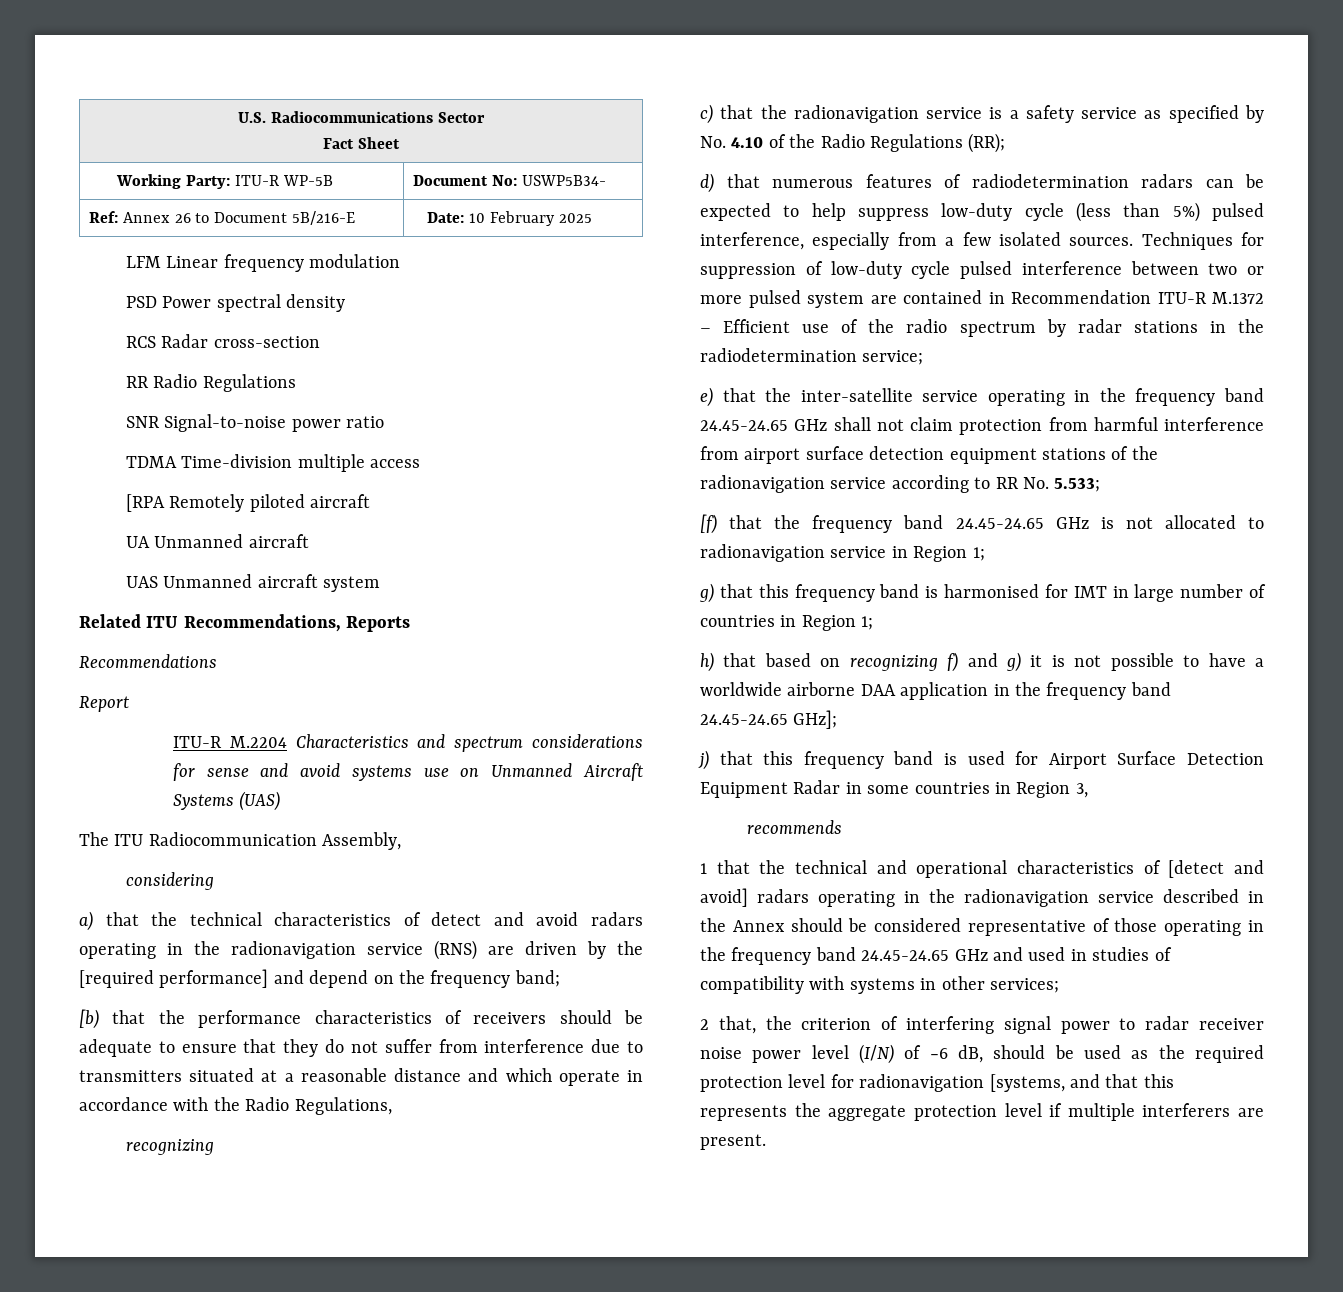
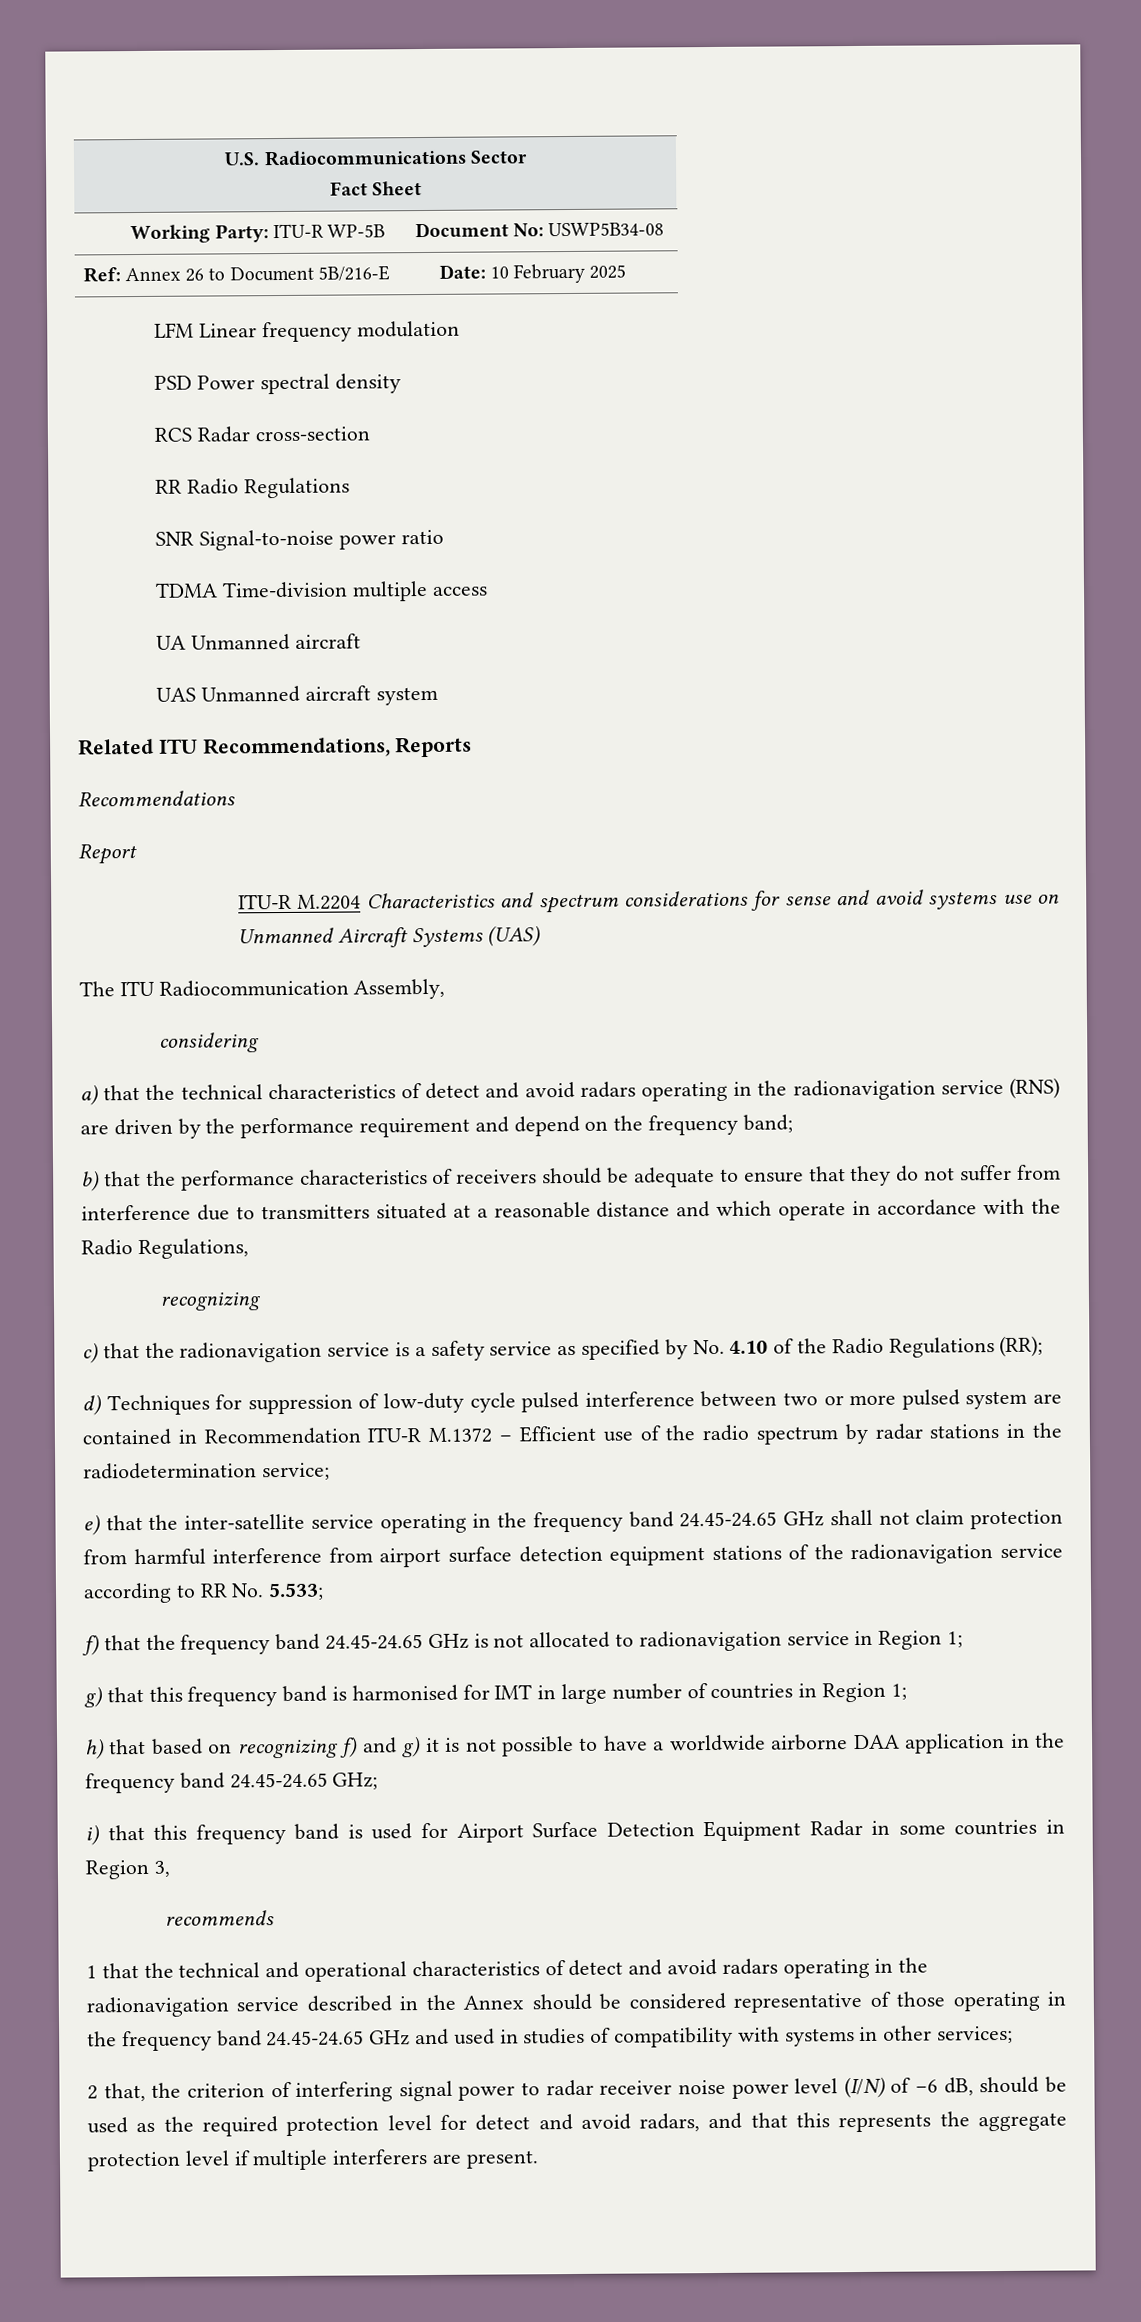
- Working Party: ITU-R WP-5B | Document No: USWP5B34-
+ Working Party: ITU-R WP-5B | Document No: USWP5B34-08
- [RPA Remotely piloted aircraft
- a) that the technical characteristics of detect and avoid radars operating in the radionavigation service (RNS) are driven by the [required performance] and depend on the frequency band;
+ a) that the technical characteristics of detect and avoid radars operating in the radionavigation service (RNS) are driven by the performance requirement and depend on the frequency band;
- [b) that the performance characteristics of receivers should be adequate to ensure that they do not suffer from interference due to transmitters situated at a reasonable distance and which operate in accordance with the Radio Regulations,
+ b) that the performance characteristics of receivers should be adequate to ensure that they do not suffer from interference due to transmitters situated at a reasonable distance and which operate in accordance with the Radio Regulations,
- d) that numerous features of radiodetermination radars can be expected to help suppress low-duty cycle (less than 5%) pulsed interference, especially from a few isolated sources. Techniques for suppression of low-duty cycle pulsed interference between two or more pulsed system are contained in Recommendation ITU-R M.1372 – Efficient use of the radio spectrum by radar stations in the radiodetermination service;
+ d) Techniques for suppression of low-duty cycle pulsed interference between two or more pulsed system are contained in Recommendation ITU-R M.1372 – Efficient use of the radio spectrum by radar stations in the radiodetermination service;
- [f) that the frequency band 24.45-24.65 GHz is not allocated to radionavigation service in Region 1;
+ f) that the frequency band 24.45-24.65 GHz is not allocated to radionavigation service in Region 1;
- h) that based on recognizing f) and g) it is not possible to have a worldwide airborne DAA application in the frequency band 24.45-24.65 GHz];
- j) that this frequency band is used for Airport Surface Detection Equipment Radar in some countries in Region 3,
+ h) that based on recognizing f) and g) it is not possible to have a worldwide airborne DAA application in the frequency band 24.45-24.65 GHz;
+ i) that this frequency band is used for Airport Surface Detection Equipment Radar in some countries in Region 3,
- 1 that the technical and operational characteristics of [detect and avoid] radars operating in the radionavigation service described in the Annex should be considered representative of those operating in the frequency band 24.45-24.65 GHz and used in studies of compatibility with systems in other services;
+ 1 that the technical and operational characteristics of detect and avoid radars operating in the radionavigation service described in the Annex should be considered representative of those operating in the frequency band 24.45-24.65 GHz and used in studies of compatibility with systems in other services;
- 2 that, the criterion of interfering signal power to radar receiver noise power level (I/N) of −6 dB, should be used as the required protection level for radionavigation [systems, and that this represents the aggregate protection level if multiple interferers are present.
+ 2 that, the criterion of interfering signal power to radar receiver noise power level (I/N) of −6 dB, should be used as the required protection level for detect and avoid radars, and that this represents the aggregate protection level if multiple interferers are present.

